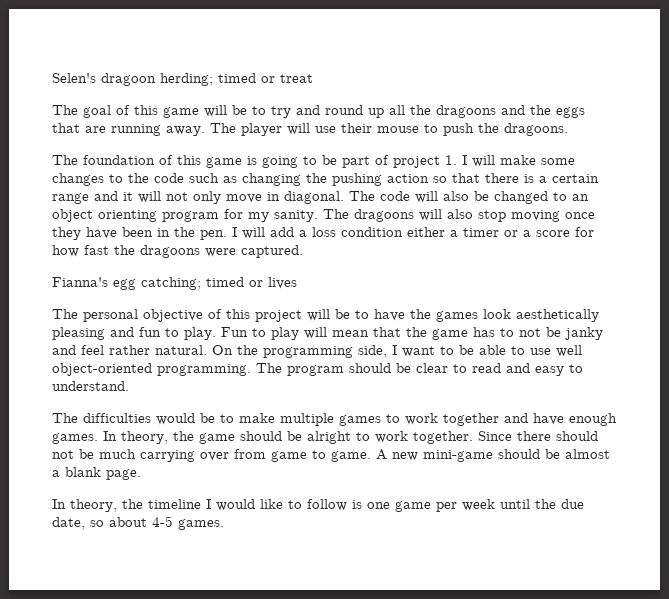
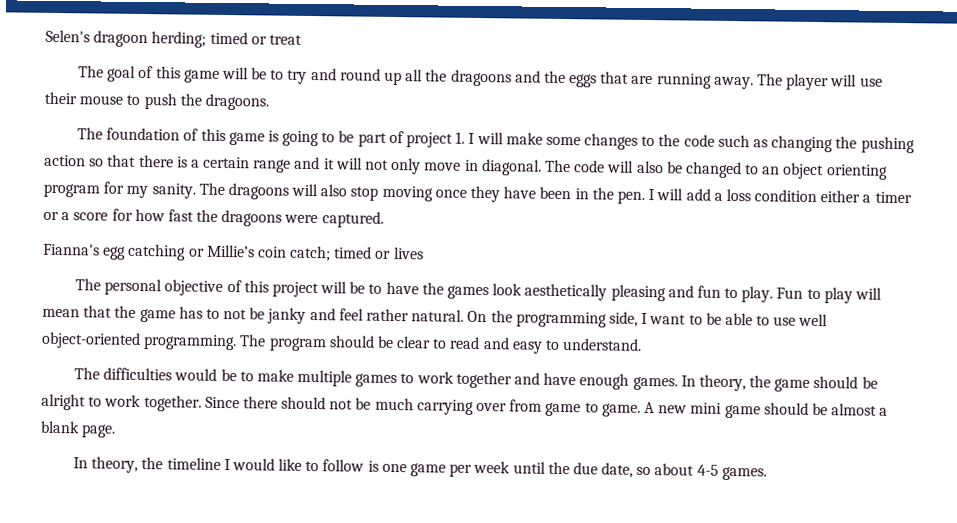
- Fianna's egg catching; timed or lives
+ Fianna's egg catching or Millie’s coin catch; timed or lives
- A new mini-game should be almost a blank page.
+ A new mini game should be almost a blank page.

